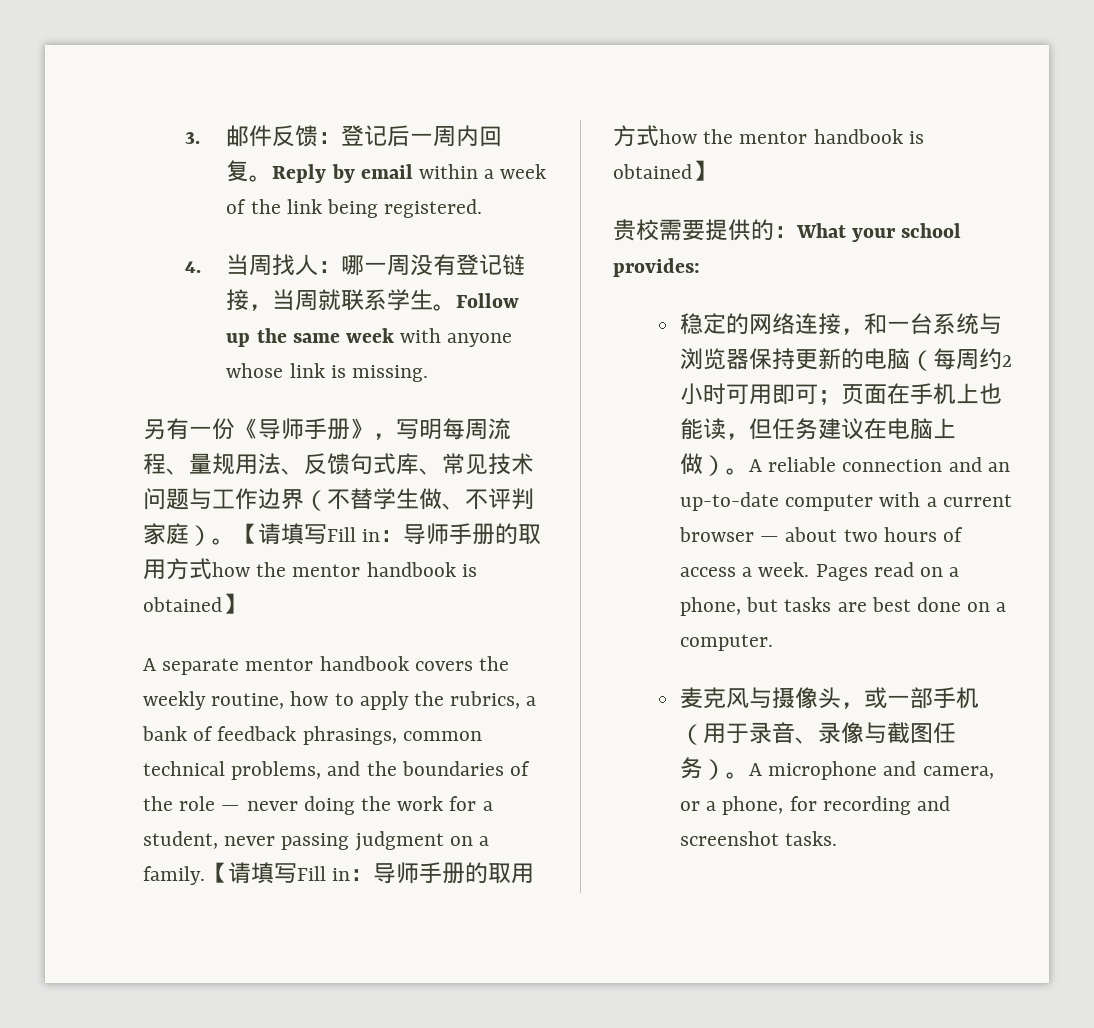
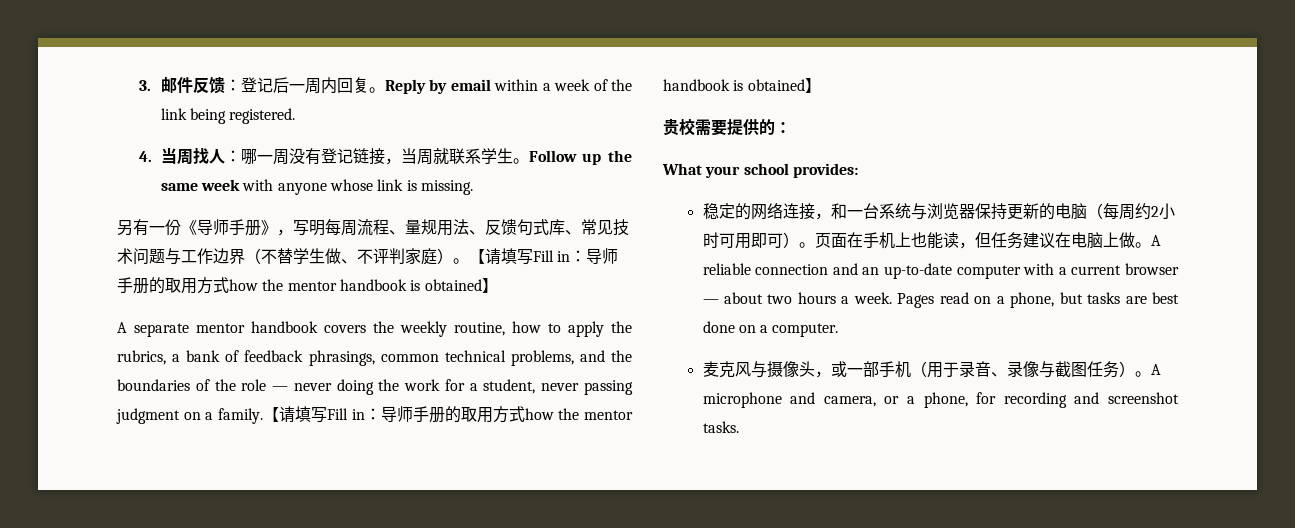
- 贵校需要提供的：What your school provides:
+ 贵校需要提供的：
+ What your school provides:
- 稳定的网络连接，和一台系统与浏览器保持更新的电脑（每周约2小时可用即可；页面在手机上也能读，但任务建议在电脑上做）。
+ 稳定的网络连接，和一台系统与浏览器保持更新的电脑（每周约2小时可用即可）。页面在手机上也能读，但任务建议在电脑上做。
- A reliable connection and an up-to-date computer with a current browser — about two hours of access a week.
+ A reliable connection and an up-to-date computer with a current browser — about two hours a week.

